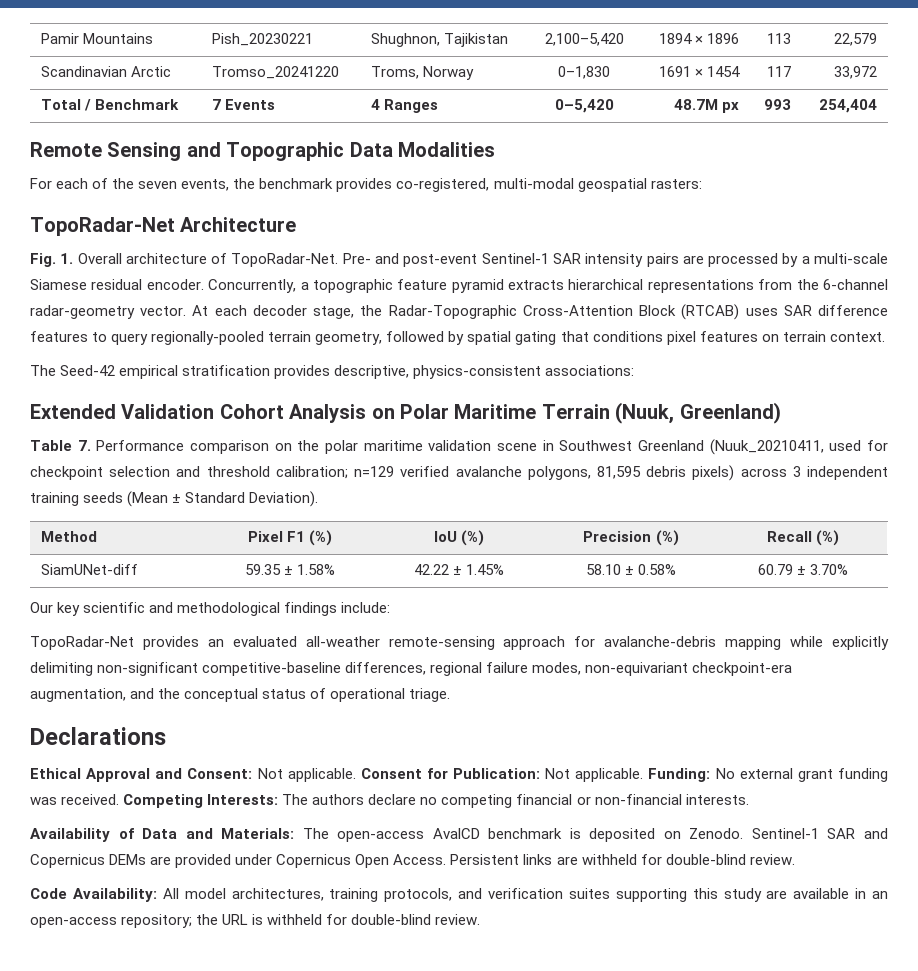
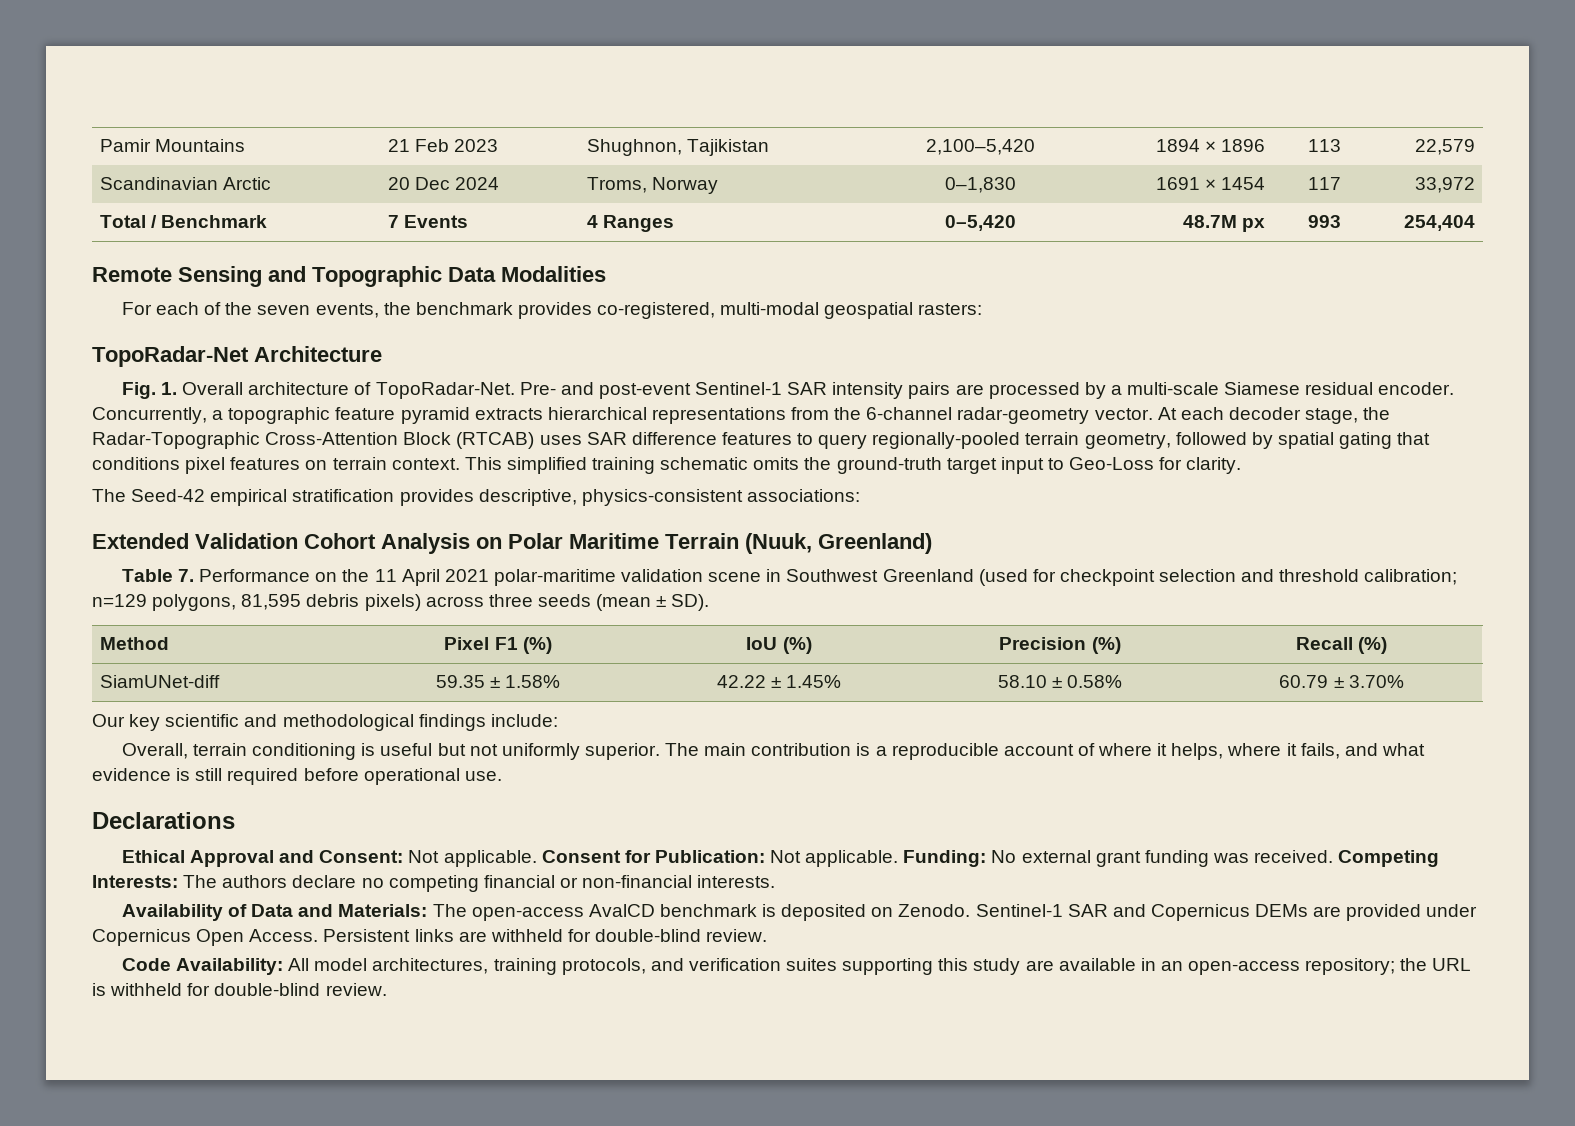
- Pamir Mountains | Pish_20230221 | Shughnon, Tajikistan | 2,100–5,420 | 1894 × 1896 | 113 | 22,579
+ Pamir Mountains | 21 Feb 2023 | Shughnon, Tajikistan | 2,100–5,420 | 1894 × 1896 | 113 | 22,579
- Scandinavian Arctic | Tromso_20241220 | Troms, Norway | 0–1,830 | 1691 × 1454 | 117 | 33,972
+ Scandinavian Arctic | 20 Dec 2024 | Troms, Norway | 0–1,830 | 1691 × 1454 | 117 | 33,972
+ This simplified training schematic omits the ground-truth target input to Geo-Loss for clarity.
- Table 7. Performance comparison on the polar maritime validation scene in Southwest Greenland (Nuuk_20210411, used for checkpoint selection and threshold calibration; n=129 verified avalanche polygons, 81,595 debris pixels) across 3 independent training seeds (Mean ± Standard Deviation).
+ Table 7. Performance on the 11 April 2021 polar-maritime validation scene in Southwest Greenland (used for checkpoint selection and threshold calibration; n=129 polygons, 81,595 debris pixels) across three seeds (mean ± SD).
- TopoRadar-Net provides an evaluated all-weather remote-sensing approach for avalanche-debris mapping while explicitly delimiting non-significant competitive-baseline differences, regional failure modes, non-equivariant checkpoint-era augmentation, and the conceptual status of operational triage.
+ Overall, terrain conditioning is useful but not uniformly superior. The main contribution is a reproducible account of where it helps, where it fails, and what evidence is still required before operational use.

